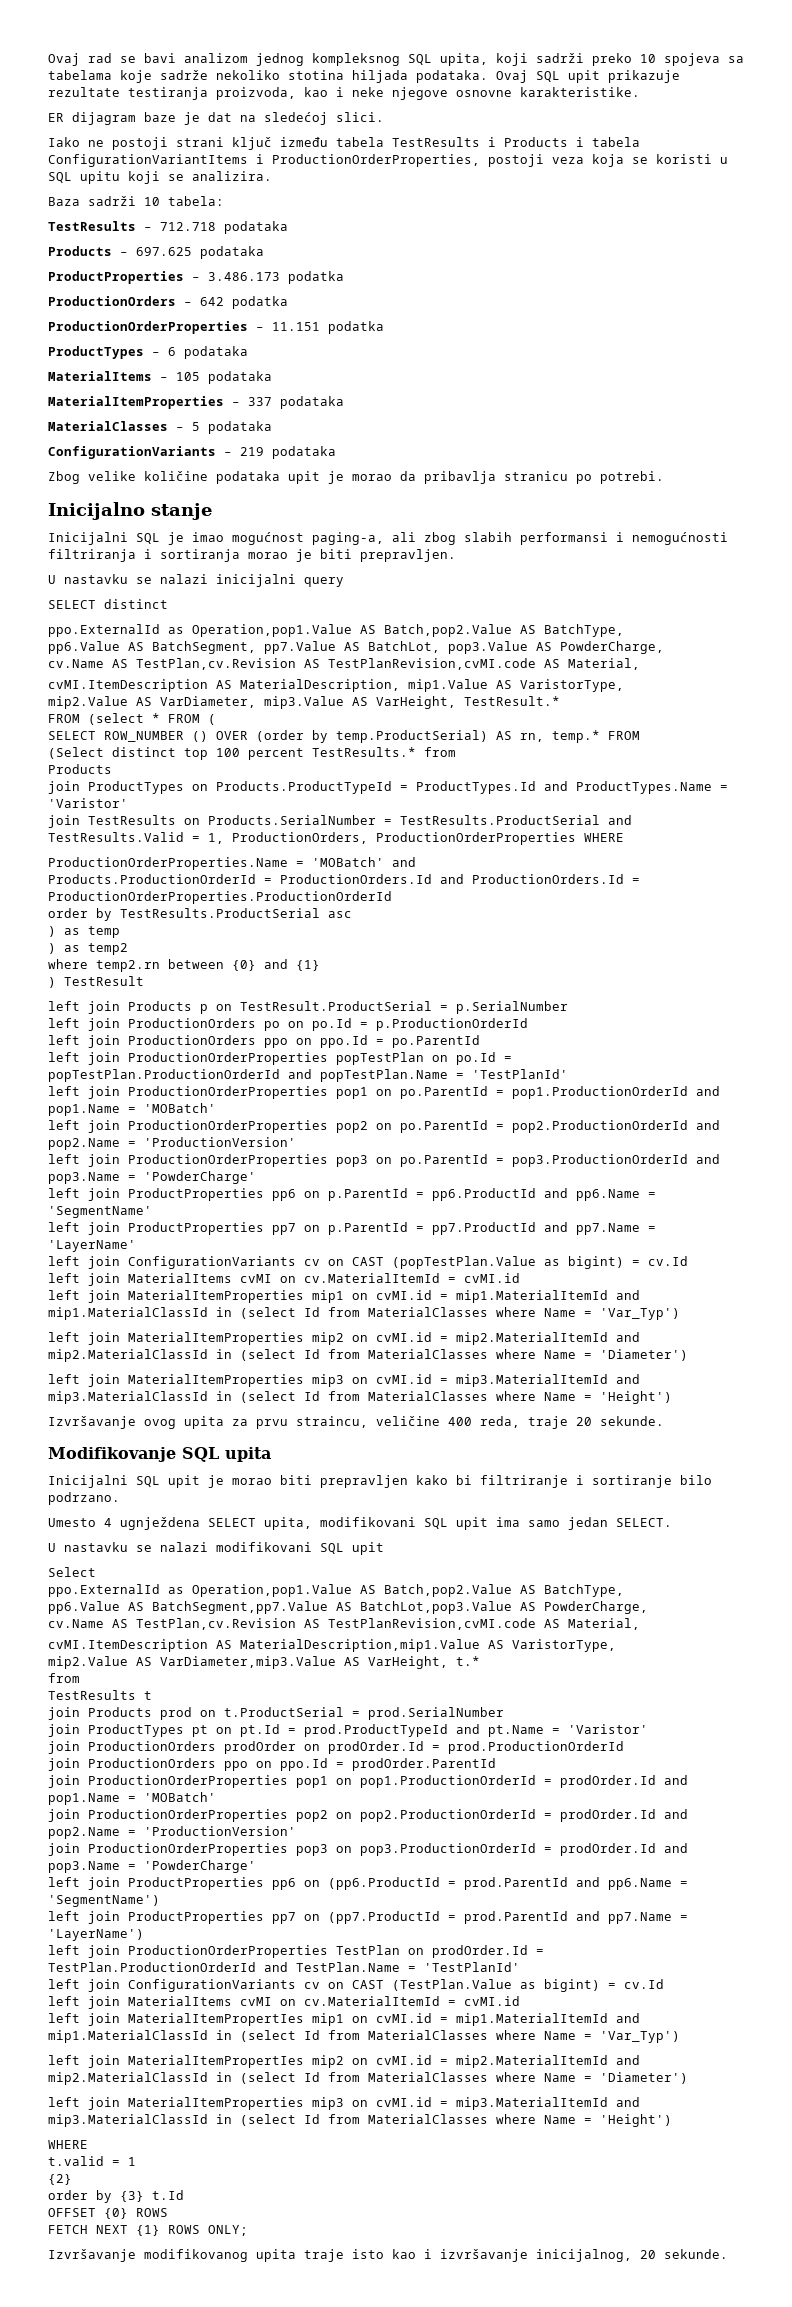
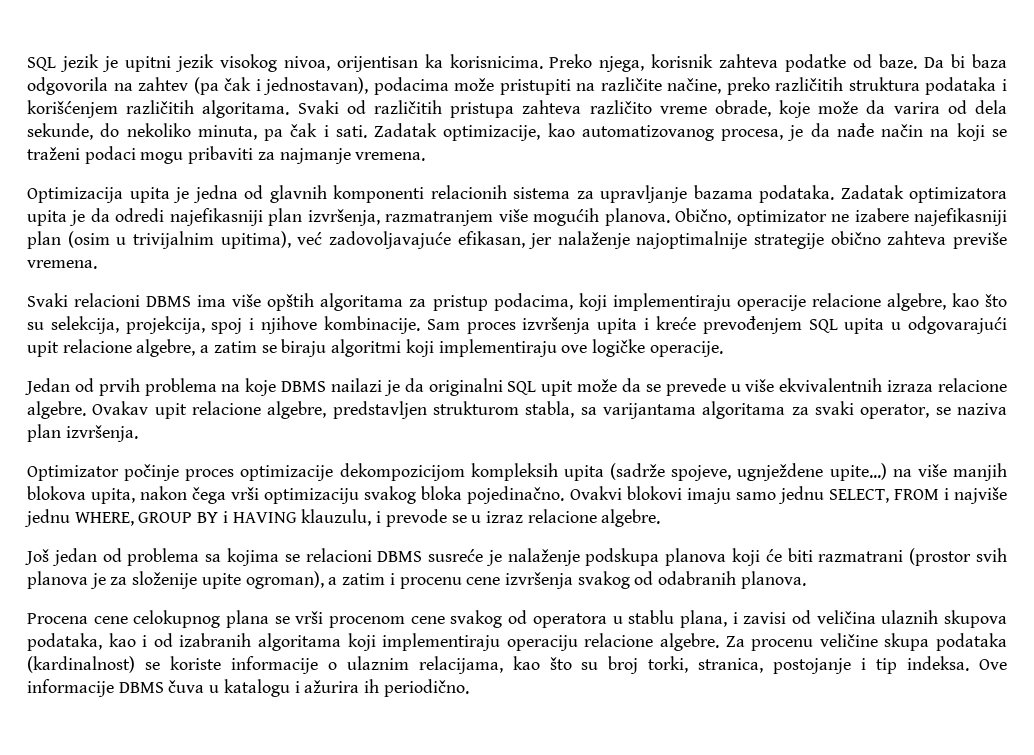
- Ovaj rad se bavi analizom jednog kompleksnog SQL upita, koji sadrži preko 10 spojeva sa tabelama koje sadrže nekoliko stotina hiljada podataka. Ovaj SQL upit prikazuje rezultate testiranja proizvoda, kao i neke njegove osnovne karakteristike.
- ER dijagram baze je dat na sledećoj slici.
- Iako ne postoji strani ključ između tabela TestResults i Products i tabela ConfigurationVariantItems i ProductionOrderProperties, postoji veza koja se koristi u SQL upitu koji se analizira.
- Baza sadrži 10 tabela:
- TestResults – 712.718 podataka
- Products – 697.625 podataka
- ProductProperties – 3.486.173 podatka
- ProductionOrders – 642 podatka
- ProductionOrderProperties – 11.151 podatka
- ProductTypes – 6 podataka
- MaterialItems – 105 podataka
- MaterialItemProperties – 337 podataka
- MaterialClasses – 5 podataka
- ConfigurationVariants – 219 podataka
- Zbog velike količine podataka upit je morao da pribavlja stranicu po potrebi.
- Inicijalno stanje
- Inicijalni SQL je imao mogućnost paging-a, ali zbog slabih performansi i nemogućnosti filtriranja i sortiranja morao je biti prepravljen.
- U nastavku se nalazi inicijalni query
- SELECT distinct
- ppo.ExternalId as Operation,pop1.Value AS Batch,pop2.Value AS BatchType,
- pp6.Value AS BatchSegment, pp7.Value AS BatchLot, pop3.Value AS PowderCharge,
- cv.Name AS TestPlan,cv.Revision AS TestPlanRevision,cvMI.code AS Material,
- cvMI.ItemDescription AS MaterialDescription, mip1.Value AS VaristorType,
- mip2.Value AS VarDiameter, mip3.Value AS VarHeight, TestResult.*
- FROM (select * FROM (
- SELECT ROW_NUMBER () OVER (order by temp.ProductSerial) AS rn, temp.* FROM
- (Select distinct top 100 percent TestResults.* from
- Products
- join ProductTypes on Products.ProductTypeId = ProductTypes.Id and ProductTypes.Name = 'Varistor'
- join TestResults on Products.SerialNumber = TestResults.ProductSerial and TestResults.Valid = 1, ProductionOrders, ProductionOrderProperties WHERE
- ProductionOrderProperties.Name = 'MOBatch' and
- Products.ProductionOrderId = ProductionOrders.Id and ProductionOrders.Id = ProductionOrderProperties.ProductionOrderId
- order by TestResults.ProductSerial asc
- ) as temp
- ) as temp2
- where temp2.rn between {0} and {1}
- ) TestResult
- left join Products p on TestResult.ProductSerial = p.SerialNumber
- left join ProductionOrders po on po.Id = p.ProductionOrderId
- left join ProductionOrders ppo on ppo.Id = po.ParentId
- left join ProductionOrderProperties popTestPlan on po.Id = popTestPlan.ProductionOrderId and popTestPlan.Name = 'TestPlanId'
- left join ProductionOrderProperties pop1 on po.ParentId = pop1.ProductionOrderId and pop1.Name = 'MOBatch'
- left join ProductionOrderProperties pop2 on po.ParentId = pop2.ProductionOrderId and pop2.Name = 'ProductionVersion'
- left join ProductionOrderProperties pop3 on po.ParentId = pop3.ProductionOrderId and pop3.Name = 'PowderCharge'
- left join ProductProperties pp6 on p.ParentId = pp6.ProductId and pp6.Name = 'SegmentName'
- left join ProductProperties pp7 on p.ParentId = pp7.ProductId and pp7.Name = 'LayerName'
- left join ConfigurationVariants cv on CAST (popTestPlan.Value as bigint) = cv.Id
- left join MaterialItems cvMI on cv.MaterialItemId = cvMI.id
- left join MaterialItemProperties mip1 on cvMI.id = mip1.MaterialItemId and mip1.MaterialClassId in (select Id from MaterialClasses where Name = 'Var_Typ')
- left join MaterialItemProperties mip2 on cvMI.id = mip2.MaterialItemId and mip2.MaterialClassId in (select Id from MaterialClasses where Name = 'Diameter')
- left join MaterialItemProperties mip3 on cvMI.id = mip3.MaterialItemId and mip3.MaterialClassId in (select Id from MaterialClasses where Name = 'Height')
- Izvršavanje ovog upita za prvu straincu, veličine 400 reda, traje 20 sekunde.
- Modifikovanje SQL upita
- Inicijalni SQL upit je morao biti prepravljen kako bi filtriranje i sortiranje bilo podrzano.
- Umesto 4 ugnježdena SELECT upita, modifikovani SQL upit ima samo jedan SELECT.
- U nastavku se nalazi modifikovani SQL upit
- Select
- ppo.ExternalId as Operation,pop1.Value AS Batch,pop2.Value AS BatchType,
- pp6.Value AS BatchSegment,pp7.Value AS BatchLot,pop3.Value AS PowderCharge,
- cv.Name AS TestPlan,cv.Revision AS TestPlanRevision,cvMI.code AS Material,
- cvMI.ItemDescription AS MaterialDescription,mip1.Value AS VaristorType,
- mip2.Value AS VarDiameter,mip3.Value AS VarHeight, t.*
- from
- TestResults t
- join Products prod on t.ProductSerial = prod.SerialNumber
- join ProductTypes pt on pt.Id = prod.ProductTypeId and pt.Name = 'Varistor'
- join ProductionOrders prodOrder on prodOrder.Id = prod.ProductionOrderId
- join ProductionOrders ppo on ppo.Id = prodOrder.ParentId
- join ProductionOrderProperties pop1 on pop1.ProductionOrderId = prodOrder.Id and pop1.Name = 'MOBatch'
- join ProductionOrderProperties pop2 on pop2.ProductionOrderId = prodOrder.Id and pop2.Name = 'ProductionVersion'
- join ProductionOrderProperties pop3 on pop3.ProductionOrderId = prodOrder.Id and pop3.Name = 'PowderCharge'
- left join ProductProperties pp6 on (pp6.ProductId = prod.ParentId and pp6.Name = 'SegmentName')
- left join ProductProperties pp7 on (pp7.ProductId = prod.ParentId and pp7.Name = 'LayerName')
- left join ProductionOrderProperties TestPlan on prodOrder.Id = TestPlan.ProductionOrderId and TestPlan.Name = 'TestPlanId'
- left join ConfigurationVariants cv on CAST (TestPlan.Value as bigint) = cv.Id
- left join MaterialItems cvMI on cv.MaterialItemId = cvMI.id
- left join MaterialItemPropertIes mip1 on cvMI.id = mip1.MaterialItemId and mip1.MaterialClassId in (select Id from MaterialClasses where Name = 'Var_Typ')
- left join MaterialItemPropertIes mip2 on cvMI.id = mip2.MaterialItemId and mip2.MaterialClassId in (select Id from MaterialClasses where Name = 'Diameter')
- left join MaterialItemProperties mip3 on cvMI.id = mip3.MaterialItemId and mip3.MaterialClassId in (select Id from MaterialClasses where Name = 'Height')
- WHERE
- t.valid = 1
- {2}
- order by {3} t.Id
- OFFSET {0} ROWS
- FETCH NEXT {1} ROWS ONLY;
- Izvršavanje modifikovanog upita traje isto kao i izvršavanje inicijalnog, 20 sekunde.
+ SQL jezik je upitni jezik visokog nivoa, orijentisan ka korisnicima. Preko njega, korisnik zahteva podatke od baze. Da bi baza odgovorila na zahtev (pa čak i jednostavan), podacima može pristupiti na različite načine, preko različitih struktura podataka i korišćenjem različitih algoritama. Svaki od različitih pristupa zahteva različito vreme obrade, koje može da varira od dela sekunde, do nekoliko minuta, pa čak i sati. Zadatak optimizacije, kao automatizovanog procesa, je da nađe način na koji se traženi podaci mogu pribaviti za najmanje vremena.
+ Optimizacija upita je jedna od glavnih komponenti relacionih sistema za upravljanje bazama podataka. Zadatak optimizatora upita je da odredi najefikasniji plan izvršenja, razmatranjem više mogućih planova. Obično, optimizator ne izabere najefikasniji plan (osim u trivijalnim upitima), već zadovoljavajuće efikasan, jer nalaženje najoptimalnije strategije obično zahteva previše vremena.
+ Svaki relacioni DBMS ima više opštih algoritama za pristup podacima, koji implementiraju operacije relacione algebre, kao što su selekcija, projekcija, spoj i njihove kombinacije. Sam proces izvršenja upita i kreće prevođenjem SQL upita u odgovarajući upit relacione algebre, a zatim se biraju algoritmi koji implementiraju ove logičke operacije.
+ Jedan od prvih problema na koje DBMS nailazi je da originalni SQL upit može da se prevede u više ekvivalentnih izraza relacione algebre. Ovakav upit relacione algebre, predstavljen strukturom stabla, sa varijantama algoritama za svaki operator, se naziva plan izvršenja.
+ Optimizator počinje proces optimizacije dekompozicijom kompleksih upita (sadrže spojeve, ugnježdene upite...) na više manjih blokova upita, nakon čega vrši optimizaciju svakog bloka pojedinačno. Ovakvi blokovi imaju samo jednu SELECT, FROM i najviše jednu WHERE, GROUP BY i HAVING klauzulu, i prevode se u izraz relacione algebre.
+ Još jedan od problema sa kojima se relacioni DBMS susreće je nalaženje podskupa planova koji će biti razmatrani (prostor svih planova je za složenije upite ogroman), a zatim i procenu cene izvršenja svakog od odabranih planova.
+ Procena cene celokupnog plana se vrši procenom cene svakog od operatora u stablu plana, i zavisi od veličina ulaznih skupova podataka, kao i od izabranih algoritama koji implementiraju operaciju relacione algebre. Za procenu veličine skupa podataka (kardinalnost) se koriste informacije o ulaznim relacijama, kao što su broj torki, stranica, postojanje i tip indeksa. Ove informacije DBMS čuva u katalogu i ažurira ih periodično.

